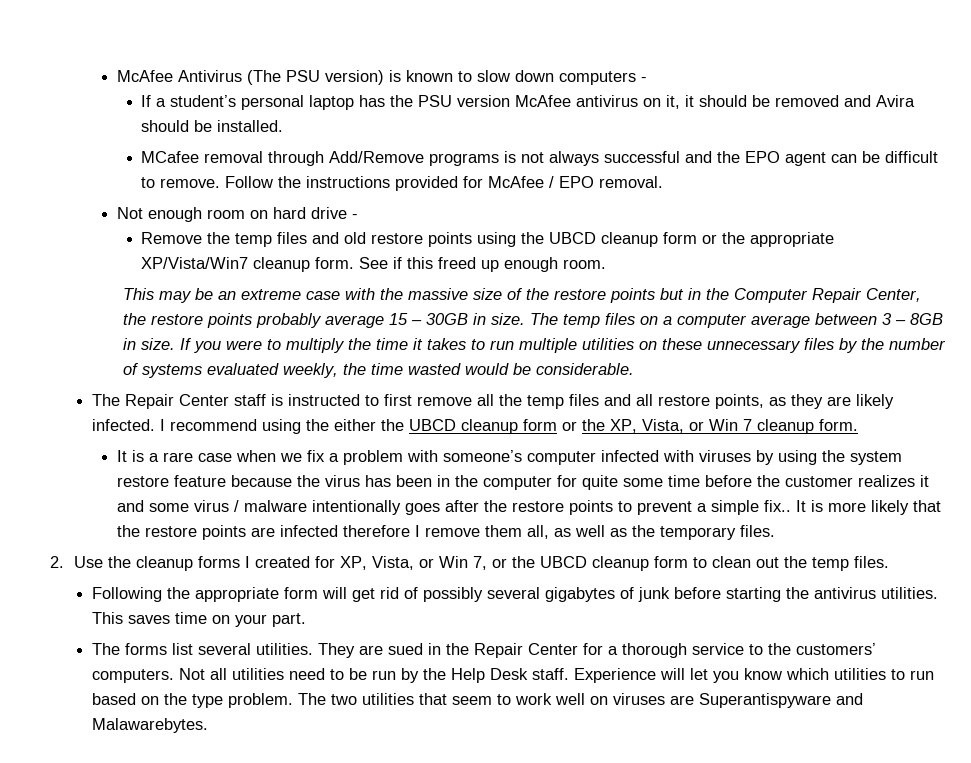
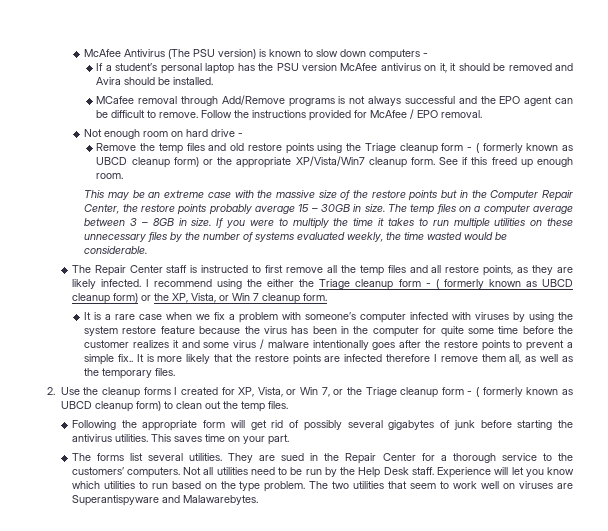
- Remove the temp files and old restore points using the UBCD cleanup form or the appropriate XP/Vista/Win7 cleanup form.
+ Remove the temp files and old restore points using the Triage cleanup form - ( formerly known as UBCD cleanup form) or the appropriate XP/Vista/Win7 cleanup form.
- I recommend using the either the UBCD cleanup form or the XP, Vista, or Win 7 cleanup form.
+ I recommend using the either the Triage cleanup form - ( formerly known as UBCD cleanup form) or the XP, Vista, or Win 7 cleanup form.
- 2. Use the cleanup forms I created for XP, Vista, or Win 7, or the UBCD cleanup form to clean out the temp files.
+ 2. Use the cleanup forms I created for XP, Vista, or Win 7, or the Triage cleanup form - ( formerly known as UBCD cleanup form) to clean out the temp files.

